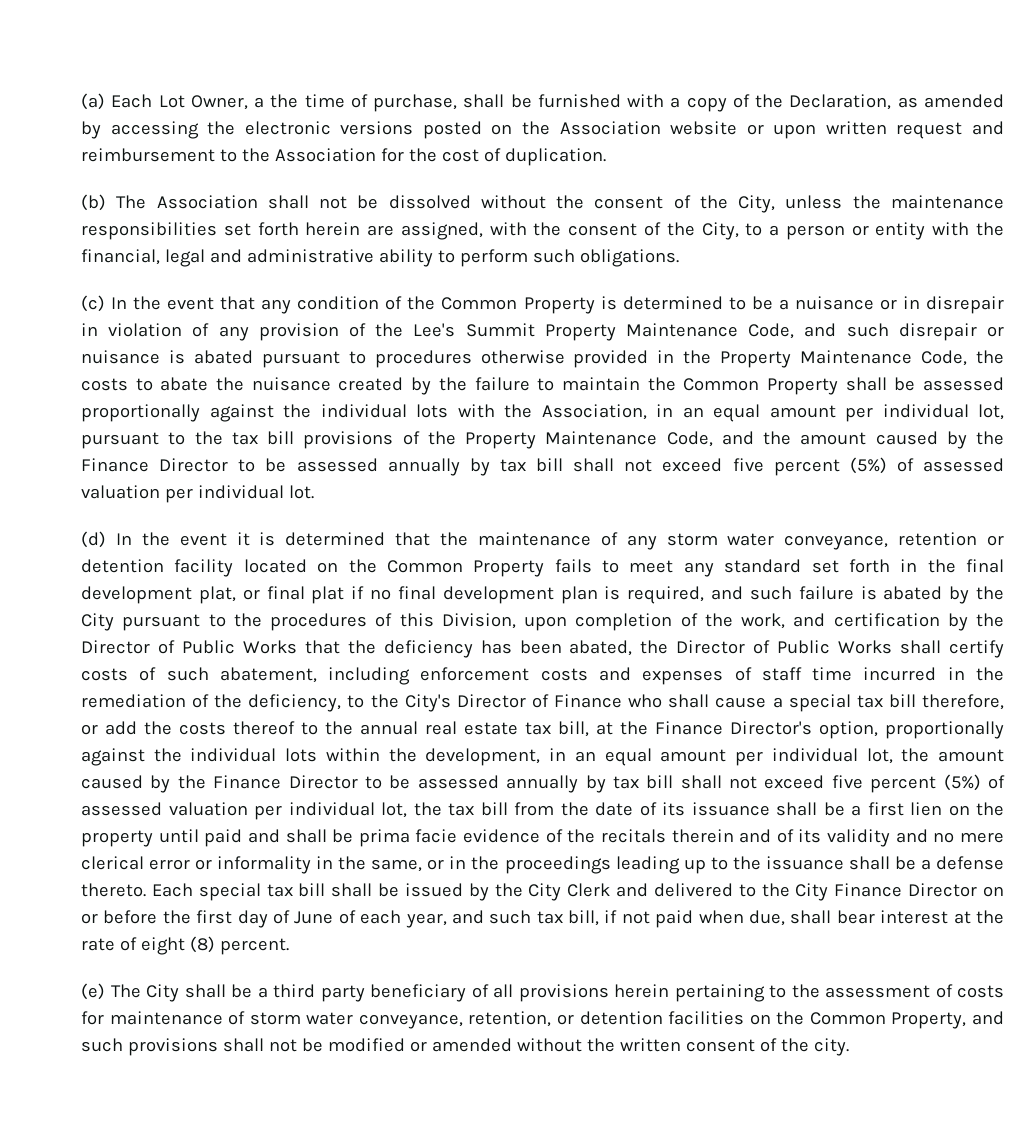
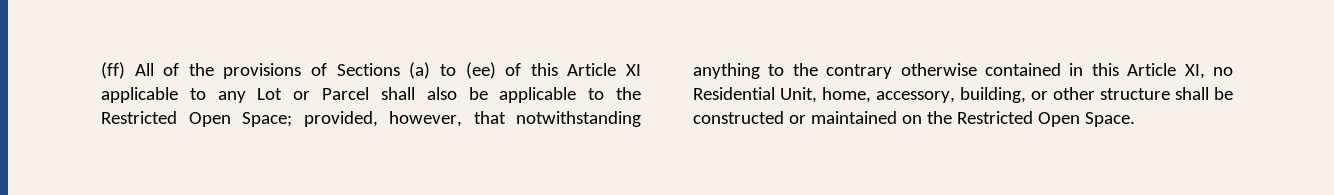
- (a) Each Lot Owner, a the time of purchase, shall be furnished with a copy of the Declaration, as amended by accessing the electronic versions posted on the Association website or upon written request and reimbursement to the Association for the cost of duplication.
- (b) The Association shall not be dissolved without the consent of the City, unless the maintenance responsibilities set forth herein are assigned, with the consent of the City, to a person or entity with the financial, legal and administrative ability to perform such obligations.
- (c) In the event that any condition of the Common Property is determined to be a nuisance or in disrepair in violation of any provision of the Lee's Summit Property Maintenance Code, and such disrepair or nuisance is abated pursuant to procedures otherwise provided in the Property Maintenance Code, the costs to abate the nuisance created by the failure to maintain the Common Property shall be assessed proportionally against the individual lots with the Association, in an equal amount per individual lot, pursuant to the tax bill provisions of the Property Maintenance Code, and the amount caused by the Finance Director to be assessed annually by tax bill shall not exceed five percent (5%) of assessed valuation per individual lot.
- (d) In the event it is determined that the maintenance of any storm water conveyance, retention or detention facility located on the Common Property fails to meet any standard set forth in the final development plat, or final plat if no final development plan is required, and such failure is abated by the City pursuant to the procedures of this Division, upon completion of the work, and certification by the Director of Public Works that the deficiency has been abated, the Director of Public Works shall certify costs of such abatement, including enforcement costs and expenses of staff time incurred in the remediation of the deficiency, to the City's Director of Finance who shall cause a special tax bill therefore, or add the costs thereof to the annual real estate tax bill, at the Finance Director's option, proportionally against the individual lots within the development, in an equal amount per individual lot, the amount caused by the Finance Director to be assessed annually by tax bill shall not exceed five percent (5%) of assessed valuation per individual lot, the tax bill from the date of its issuance shall be a first lien on the property until paid and shall be prima facie evidence of the recitals therein and of its validity and no mere clerical error or informality in the same, or in the proceedings leading up to the issuance shall be a defense thereto. Each special tax bill shall be issued by the City Clerk and delivered to the City Finance Director on or before the first day of June of each year, and such tax bill, if not paid when due, shall bear interest at the rate of eight (8) percent.
- (e) The City shall be a third party beneficiary of all provisions herein pertaining to the assessment of costs for maintenance of storm water conveyance, retention, or detention facilities on the Common Property, and such provisions shall not be modified or amended without the written consent of the city.
+ (ff) All of the provisions of Sections (a) to (ee) of this Article XI applicable to any Lot or Parcel shall also be applicable to the Restricted Open Space; provided, however, that notwithstanding anything to the contrary otherwise contained in this Article XI, no Residential Unit, home, accessory, building, or other structure shall be constructed or maintained on the Restricted Open Space.

